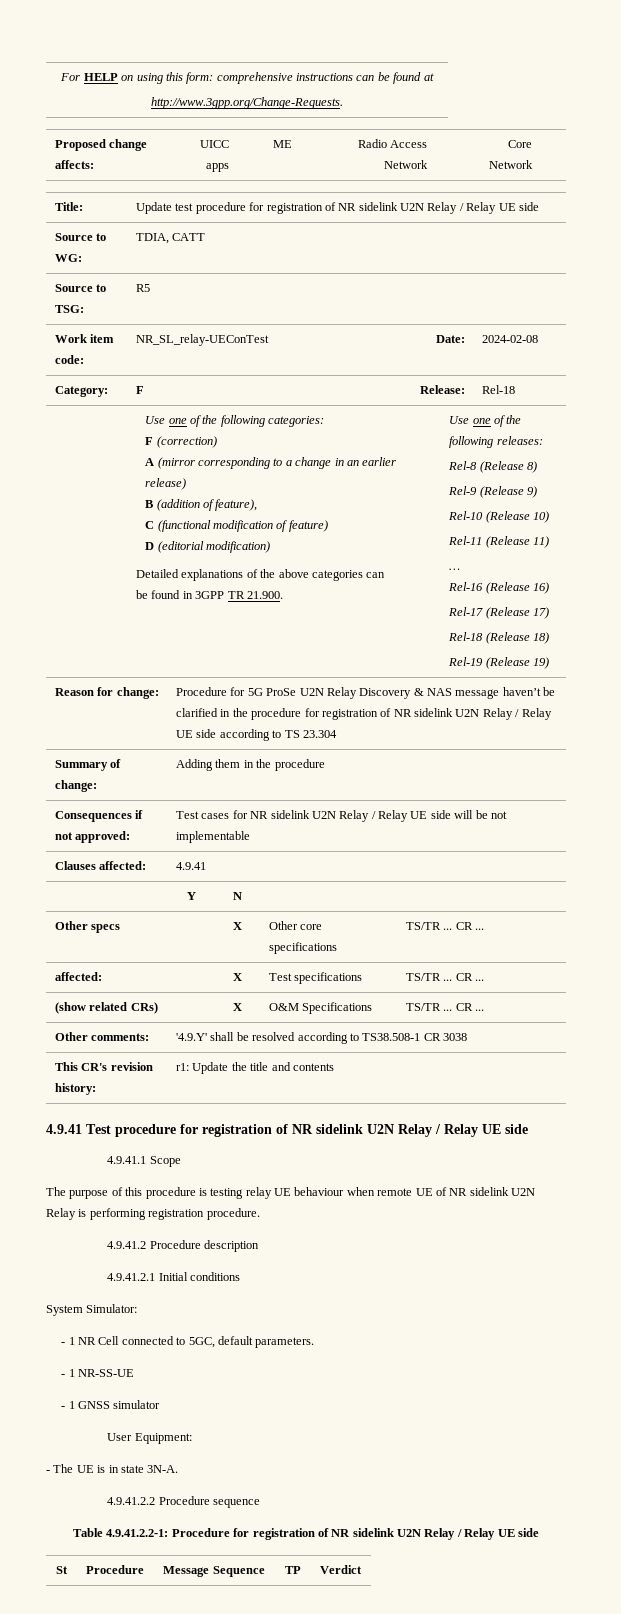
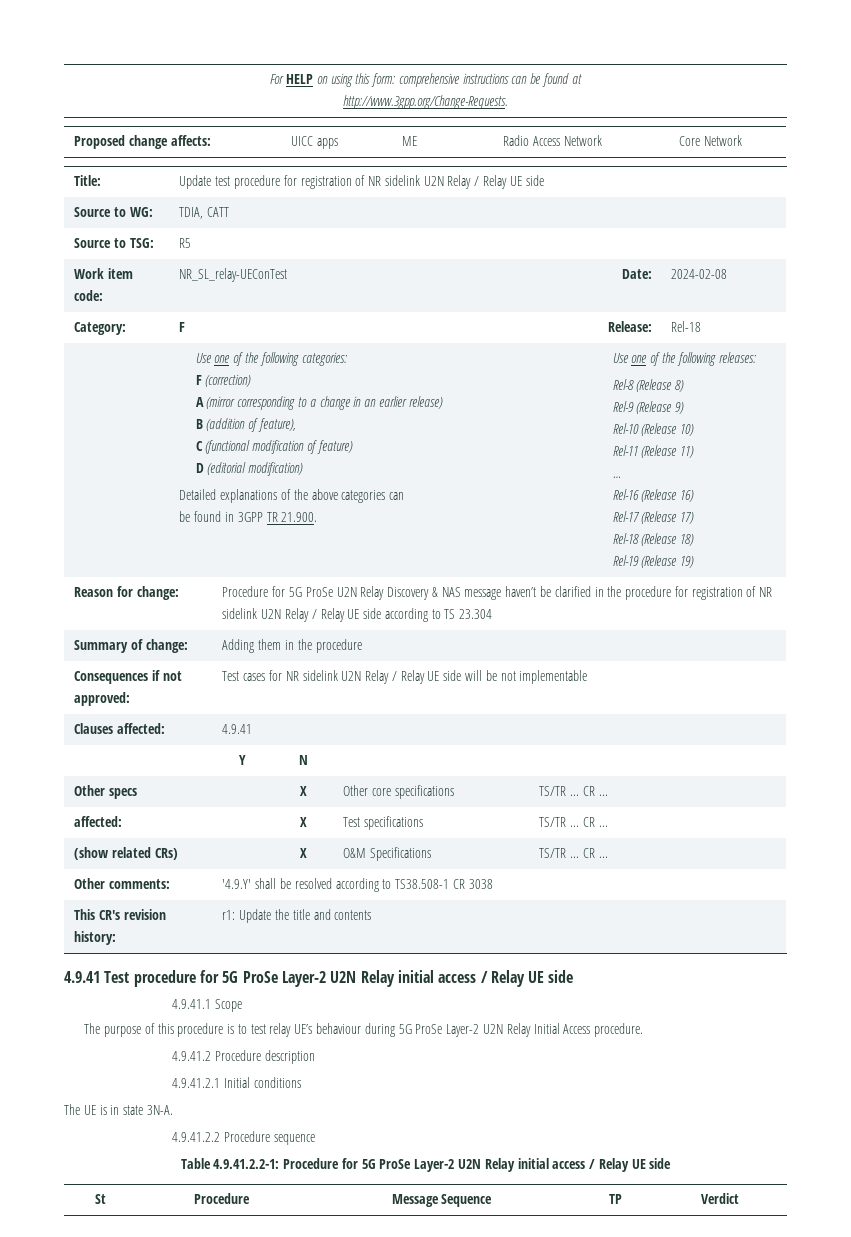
- 4.9.41 Test procedure for registration of NR sidelink U2N Relay / Relay UE side
+ 4.9.41 Test procedure for 5G ProSe Layer-2 U2N Relay initial access / Relay UE side
- The purpose of this procedure is testing relay UE behaviour when remote UE of NR sidelink U2N Relay is performing registration procedure.
+ The purpose of this procedure is to test relay UE’s behaviour during 5G ProSe Layer-2 U2N Relay Initial Access procedure.
- System Simulator:
- - 1 NR Cell connected to 5GC, default parameters.
- - 1 NR-SS-UE
- - 1 GNSS simulator
- User Equipment:
- - The UE is in state 3N-A.
+ The UE is in state 3N-A.
- Table 4.9.41.2.2-1: Procedure for registration of NR sidelink U2N Relay / Relay UE side
+ Table 4.9.41.2.2-1: Procedure for 5G ProSe Layer-2 U2N Relay initial access / Relay UE side

